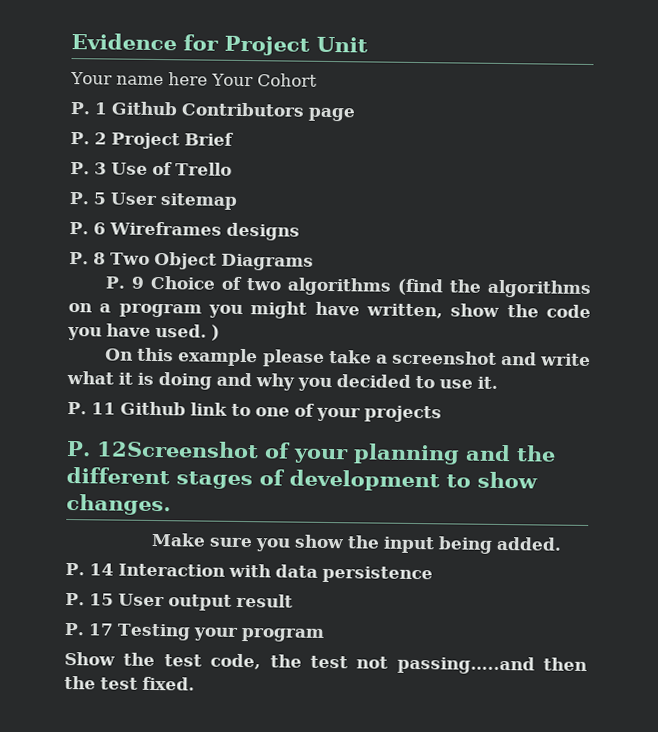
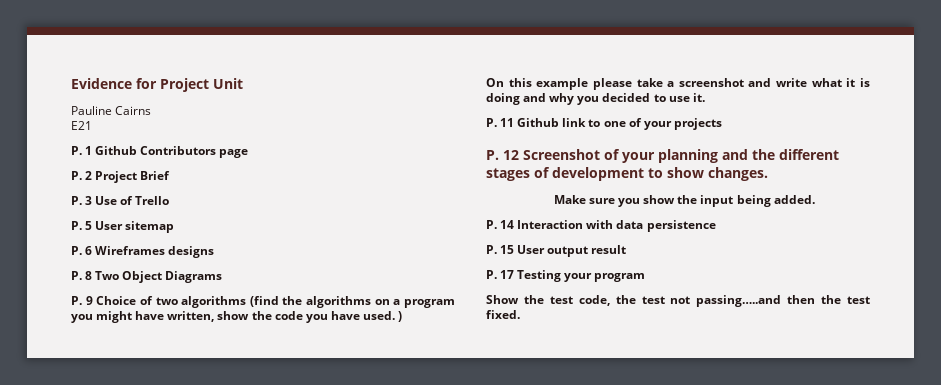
- Your name here Your Cohort
+ Pauline Cairns
+ E21
- P. 12Screenshot of your planning and the different stages of development to show changes.
+ P. 12 Screenshot of your planning and the different stages of development to show changes.

